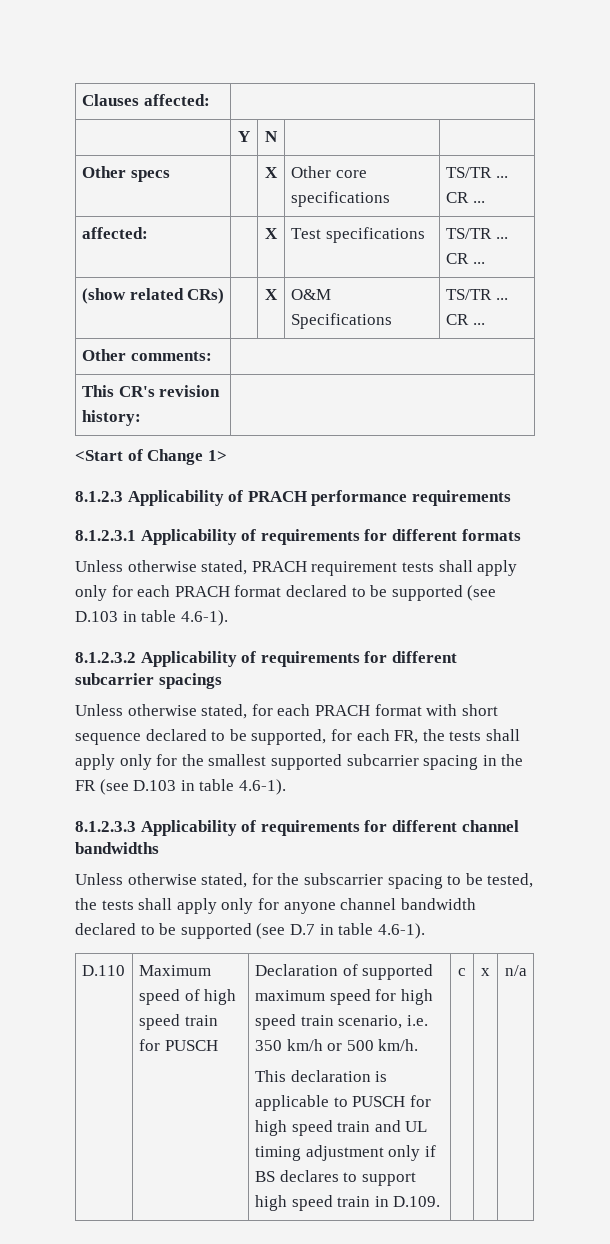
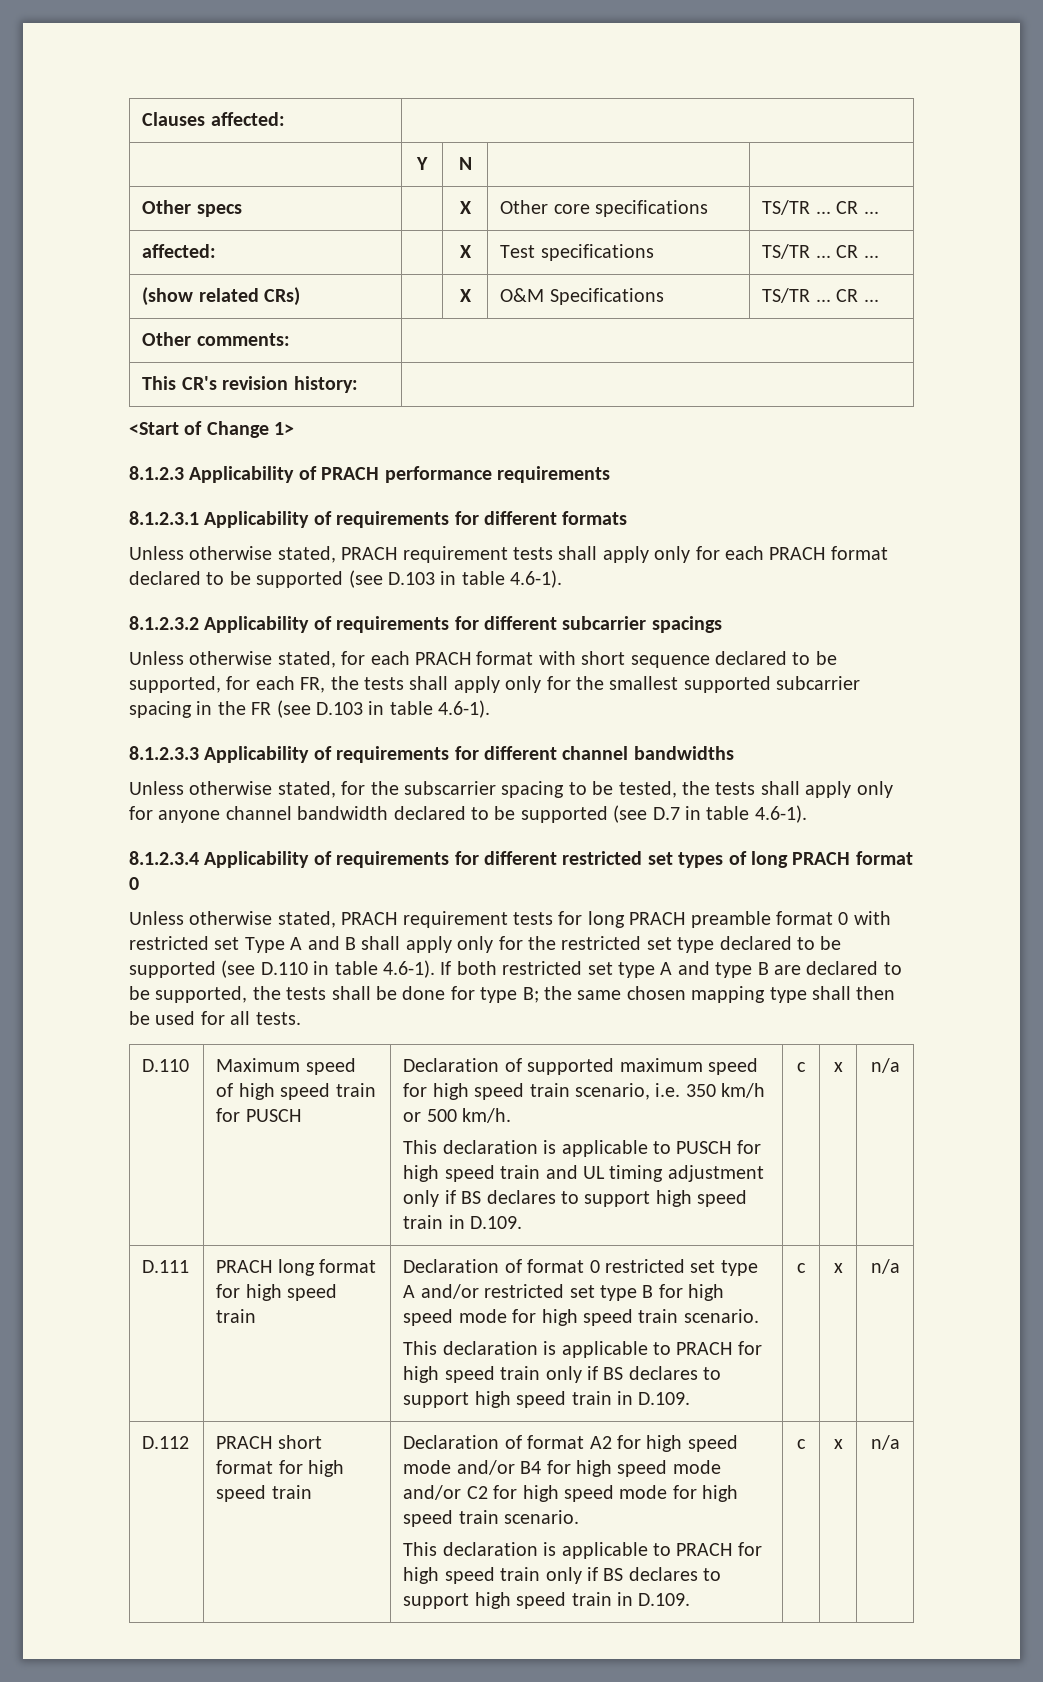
+ 8.1.2.3.4 Applicability of requirements for different restricted set types of long PRACH format 0
+ Unless otherwise stated, PRACH requirement tests for long PRACH preamble format 0 with restricted set Type A and B shall apply only for the restricted set type declared to be supported (see D.110 in table 4.6-1). If both restricted set type A and type B are declared to be supported, the tests shall be done for type B; the same chosen mapping type shall then be used for all tests.
+ D.111 | PRACH long format for high speed train | Declaration of format 0 restricted set type A and/or restricted set type B for high speed mode for high speed train scenario.
+ This declaration is applicable to PRACH for high speed train only if BS declares to support high speed train in D.109. | c | x | n/a
+ D.112 | PRACH short format for high speed train | Declaration of format A2 for high speed mode and/or B4 for high speed mode and/or C2 for high speed mode for high speed train scenario.
+ This declaration is applicable to PRACH for high speed train only if BS declares to support high speed train in D.109. | c | x | n/a

